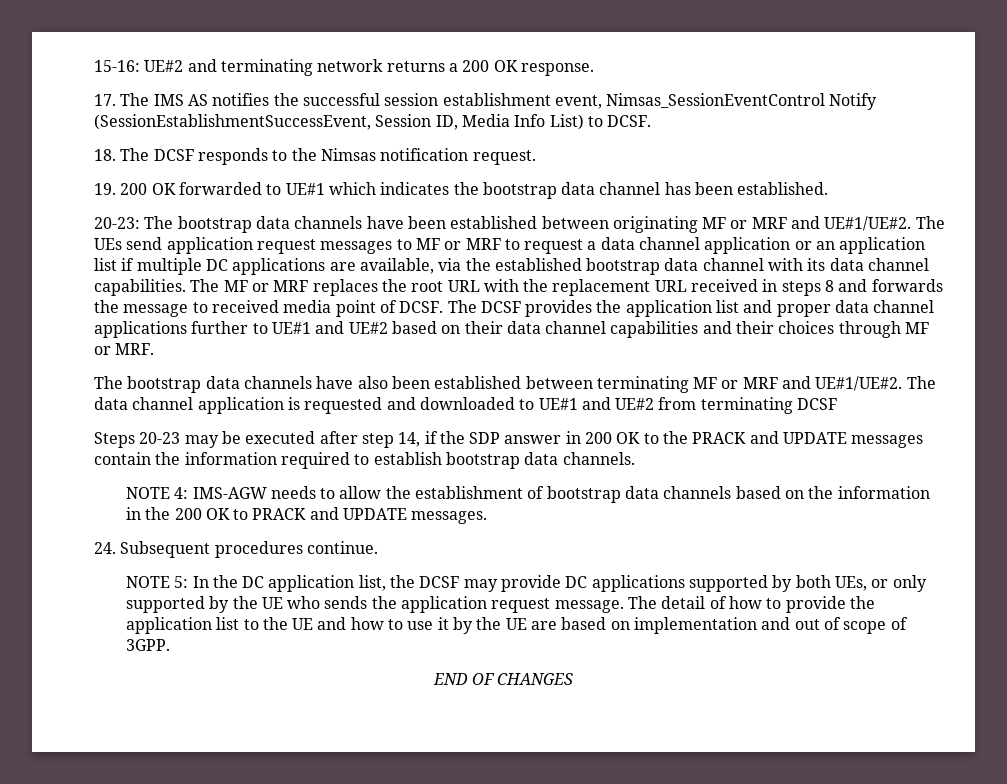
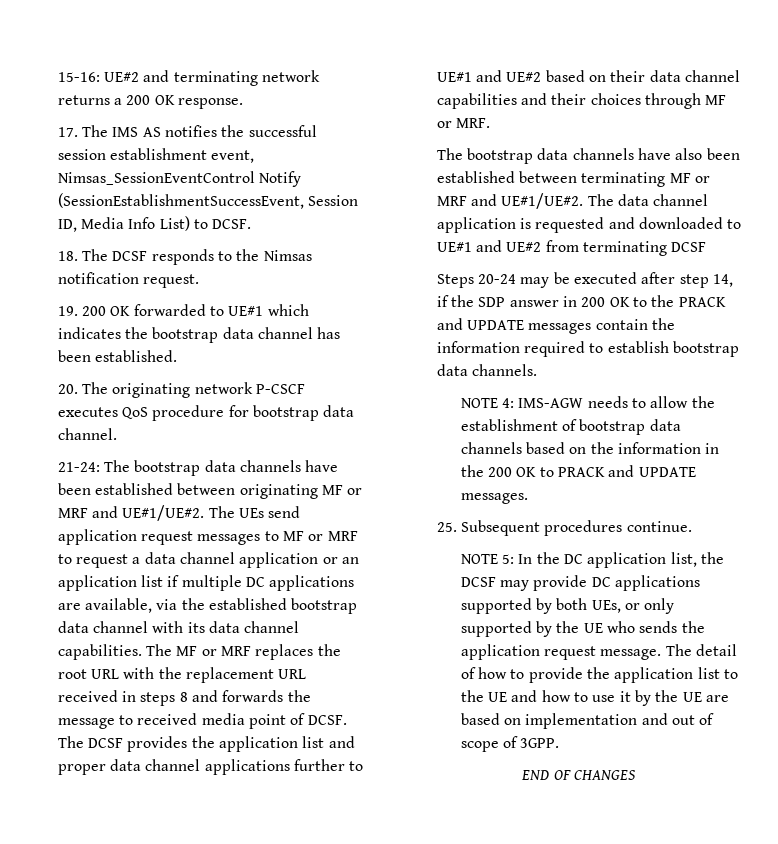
- 20-23: The bootstrap data channels have been established between originating MF or MRF and UE#1/UE#2.
+ 20. The originating network P-CSCF executes QoS procedure for bootstrap data channel.
+ 21-24: The bootstrap data channels have been established between originating MF or MRF and UE#1/UE#2.
- Steps 20-23 may be executed after step 14, if the SDP answer in 200 OK to the PRACK and UPDATE messages contain the information required to establish bootstrap data channels.
+ Steps 20-24 may be executed after step 14, if the SDP answer in 200 OK to the PRACK and UPDATE messages contain the information required to establish bootstrap data channels.
- 24. Subsequent procedures continue.
+ 25. Subsequent procedures continue.

